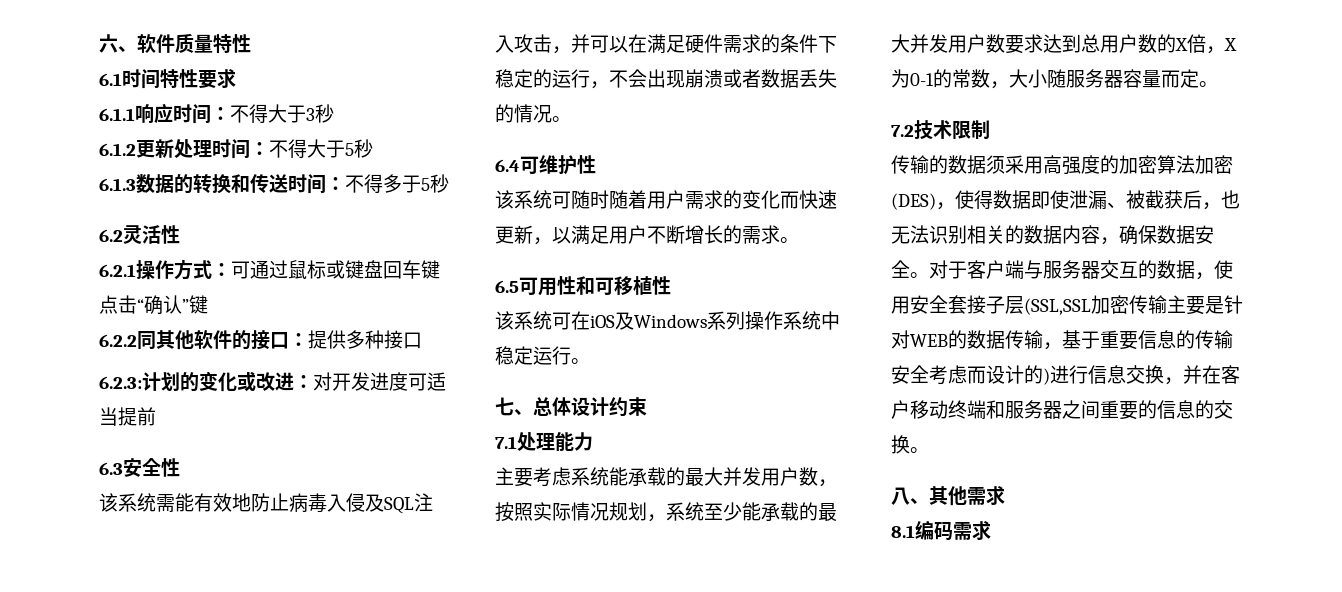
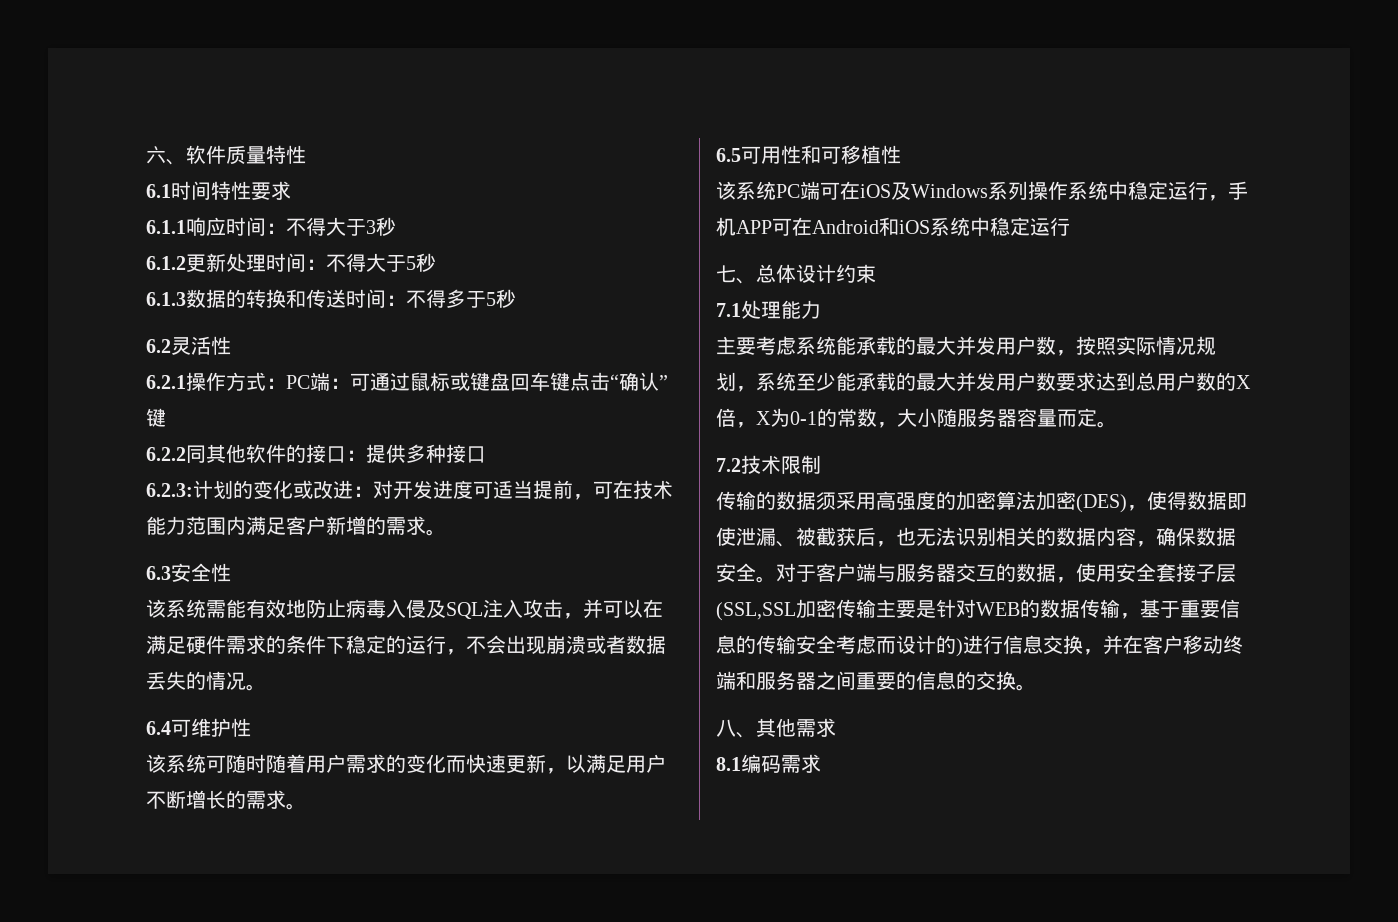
- 6.2.1操作方式：可通过鼠标或键盘回车键点击“确认”键
+ 6.2.1操作方式：PC端：可通过鼠标或键盘回车键点击“确认”键
- 6.2.3:计划的变化或改进：对开发进度可适当提前
+ 6.2.3:计划的变化或改进：对开发进度可适当提前，可在技术能力范围内满足客户新增的需求。
- 该系统可在iOS及Windows系列操作系统中稳定运行。
+ 该系统PC端可在iOS及Windows系列操作系统中稳定运行，手机APP可在Android和iOS系统中稳定运行

